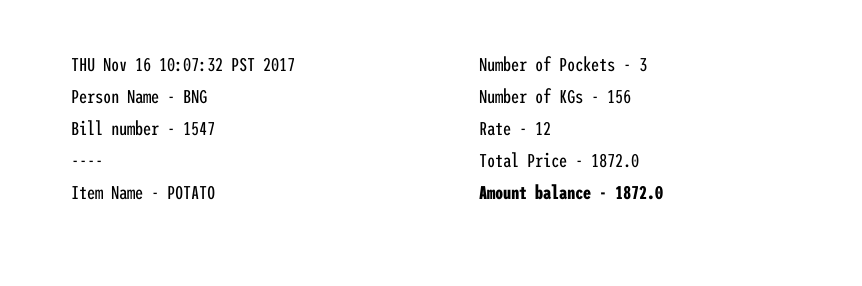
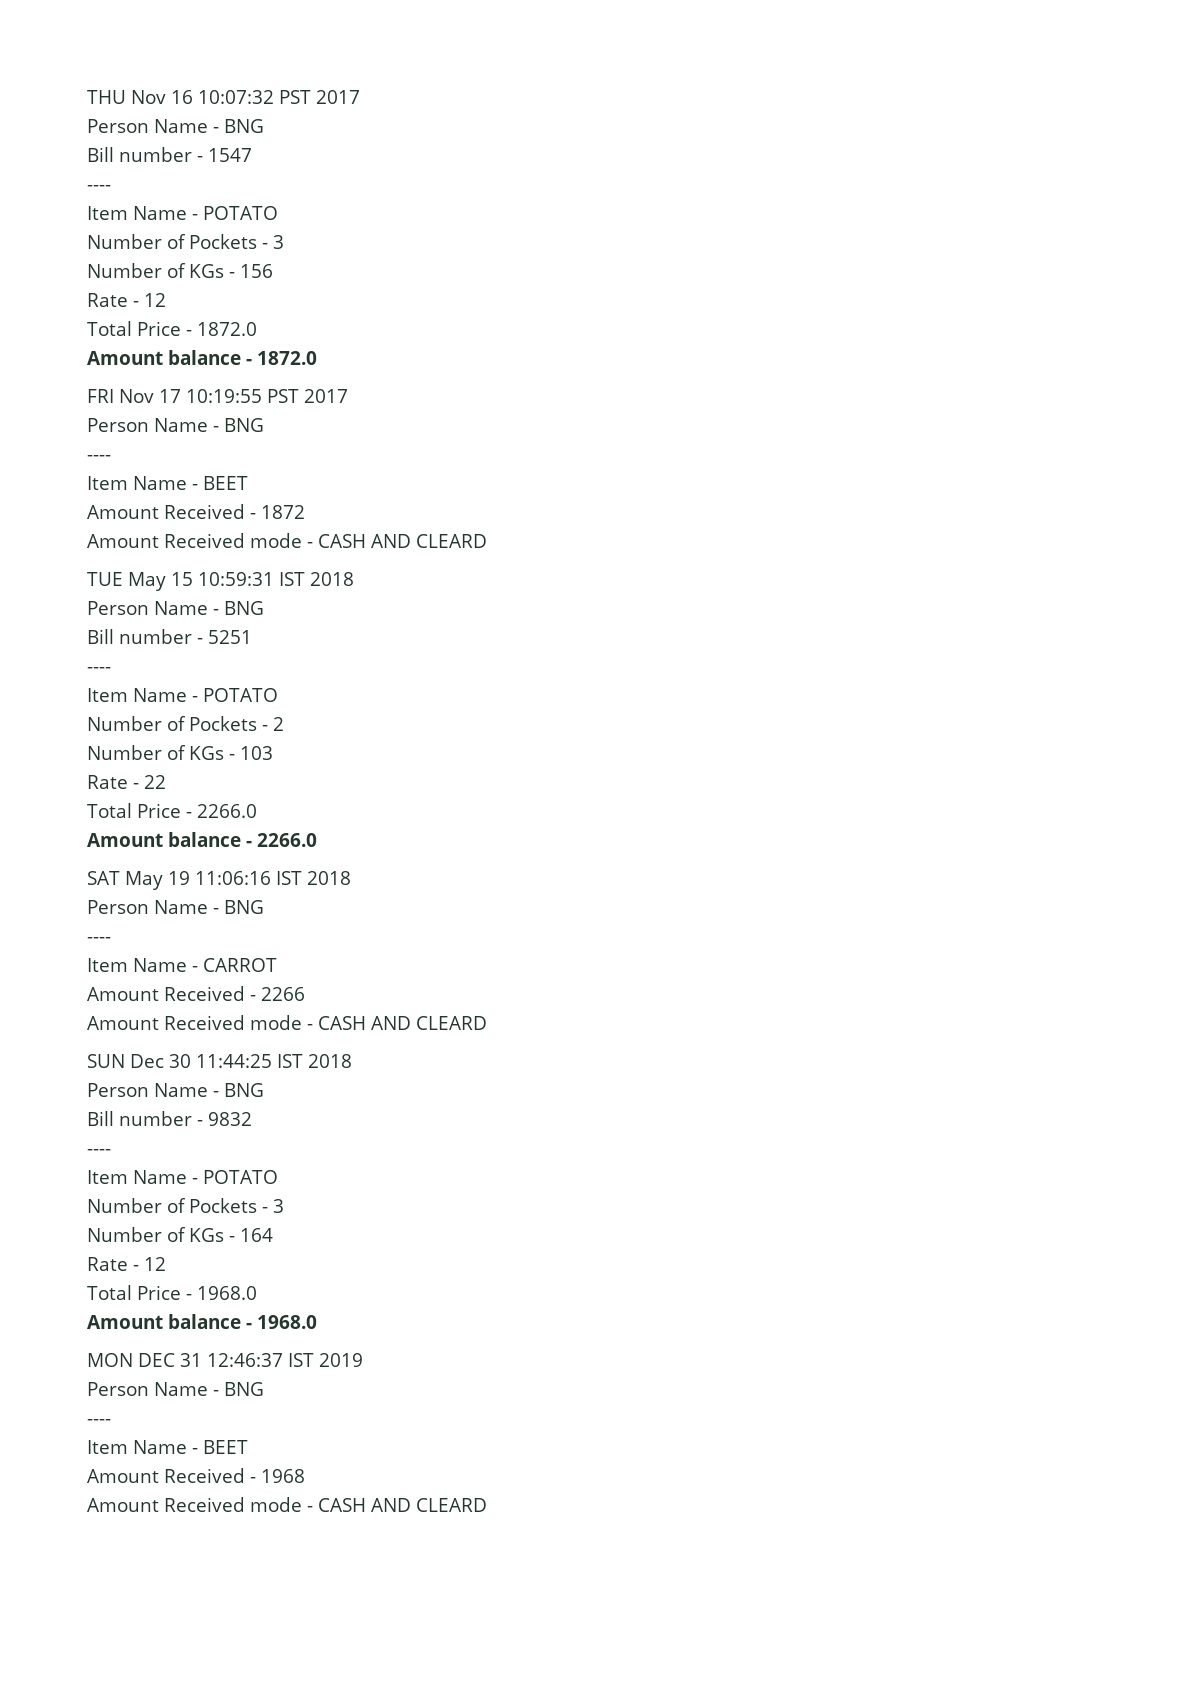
+ FRI Nov 17 10:19:55 PST 2017
+ Person Name - BNG
+ ----
+ Item Name - BEET
+ Amount Received - 1872
+ Amount Received mode - CASH AND CLEARD
+ TUE May 15 10:59:31 IST 2018
+ Person Name - BNG
+ Bill number - 5251
+ ----
+ Item Name - POTATO
+ Number of Pockets - 2
+ Number of KGs - 103
+ Rate - 22
+ Total Price - 2266.0
+ Amount balance - 2266.0
+ SAT May 19 11:06:16 IST 2018
+ Person Name - BNG
+ ----
+ Item Name - CARROT
+ Amount Received - 2266
+ Amount Received mode - CASH AND CLEARD
+ SUN Dec 30 11:44:25 IST 2018
+ Person Name - BNG
+ Bill number - 9832
+ ----
+ Item Name - POTATO
+ Number of Pockets - 3
+ Number of KGs - 164
+ Rate - 12
+ Total Price - 1968.0
+ Amount balance - 1968.0
+ MON DEC 31 12:46:37 IST 2019
+ Person Name - BNG
+ ----
+ Item Name - BEET
+ Amount Received - 1968
+ Amount Received mode - CASH AND CLEARD

